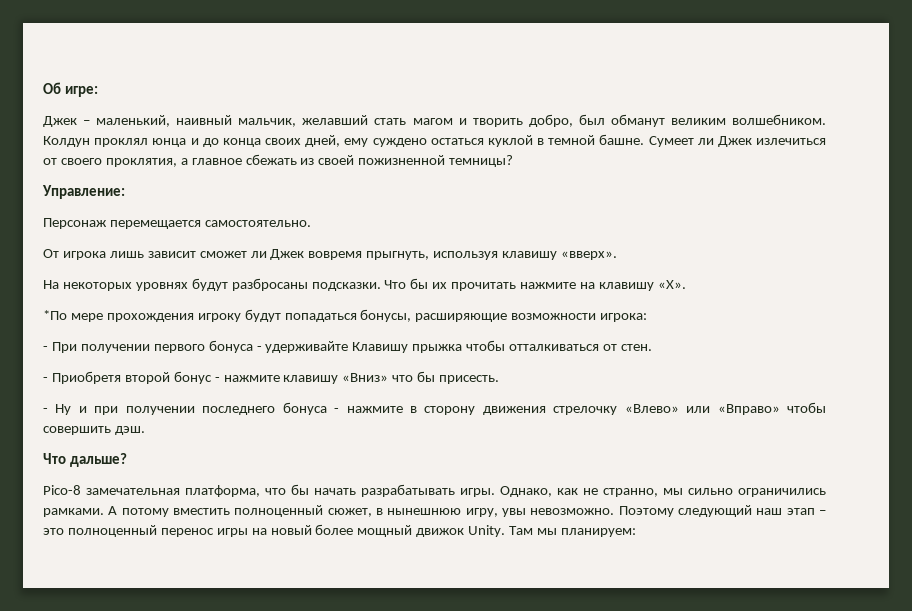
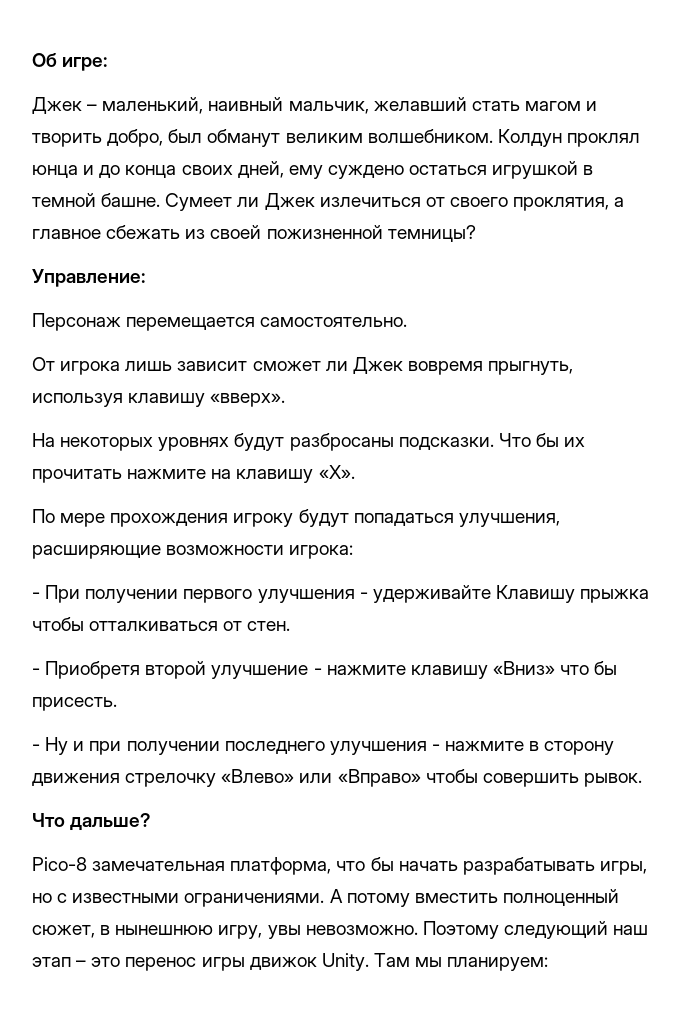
- Колдун проклял юнца и до конца своих дней, ему суждено остаться куклой в темной башне.
+ Колдун проклял юнца и до конца своих дней, ему суждено остаться игрушкой в темной башне.
- *По мере прохождения игроку будут попадаться бонусы, расширяющие возможности игрока:
+ По мере прохождения игроку будут попадаться улучшения, расширяющие возможности игрока:
- - При получении первого бонуса - удерживайте Клавишу прыжка чтобы отталкиваться от стен.
+ - При получении первого улучшения - удерживайте Клавишу прыжка чтобы отталкиваться от стен.
- - Приобретя второй бонус - нажмите клавишу «Вниз» что бы присесть.
+ - Приобретя второй улучшение - нажмите клавишу «Вниз» что бы присесть.
- - Ну и при получении последнего бонуса - нажмите в сторону движения стрелочку «Влево» или «Вправо» чтобы совершить дэш.
+ - Ну и при получении последнего улучшения - нажмите в сторону движения стрелочку «Влево» или «Вправо» чтобы совершить рывок.
- Pico-8 замечательная платформа, что бы начать разрабатывать игры. Однако, как не странно, мы сильно ограничились рамками.
+ Pico-8 замечательная платформа, что бы начать разрабатывать игры, но с известными ограничениями.
- Поэтому следующий наш этап – это полноценный перенос игры на новый более мощный движок Unity.
+ Поэтому следующий наш этап – это перенос игры движок Unity.

